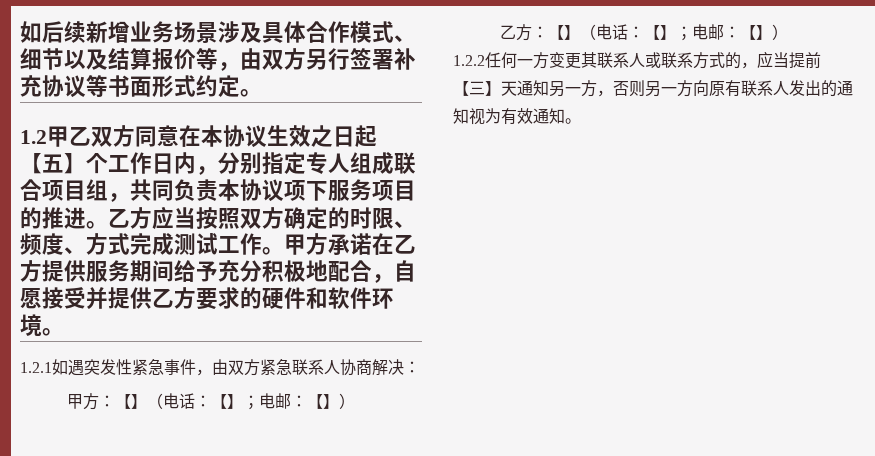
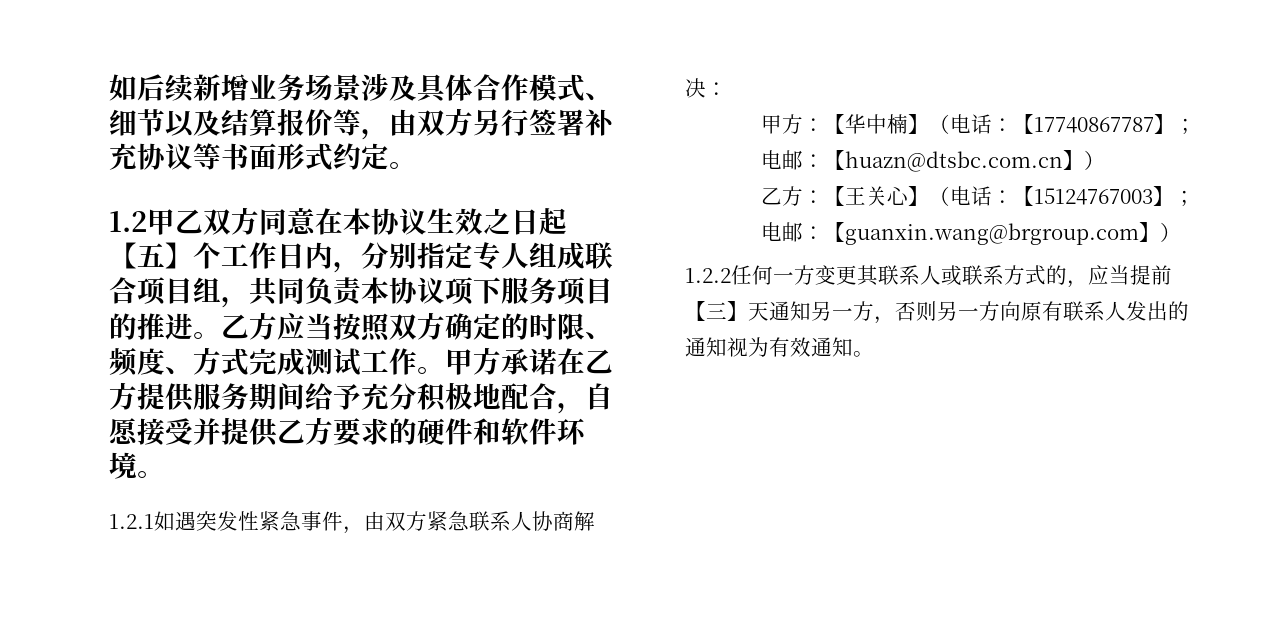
- 甲方：【】（电话：【】；电邮：【】）
+ 甲方：【华中楠】（电话：【17740867787】；电邮：【huazn@dtsbc.com.cn】）
- 乙方：【】（电话：【】；电邮：【】）
+ 乙方：【王关心】（电话：【15124767003】；电邮：【guanxin.wang@brgroup.com】）

